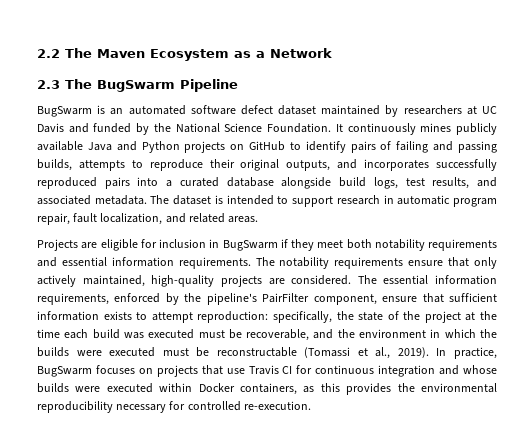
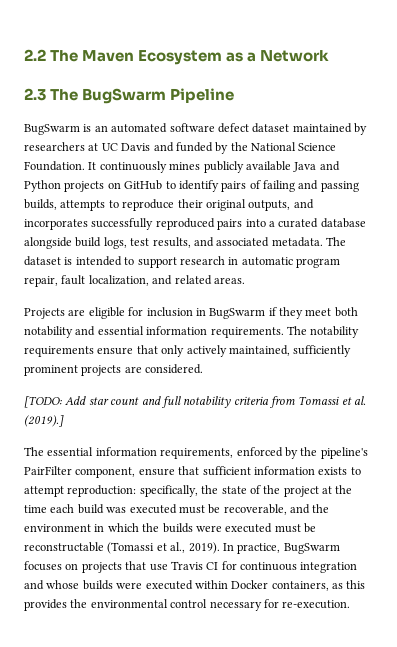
- Projects are eligible for inclusion in BugSwarm if they meet both notability requirements and essential information requirements.
+ Projects are eligible for inclusion in BugSwarm if they meet both notability and essential information requirements.
- The notability requirements ensure that only actively maintained, high-quality projects are considered. The essential information requirements, enforced by the pipeline's PairFilter component, ensure that sufficient information exists to attempt reproduction:
+ The notability requirements ensure that only actively maintained, sufficiently prominent projects are considered.
+ [TODO: Add star count and full notability criteria from Tomassi et al. (2019).]
+ The essential information requirements, enforced by the pipeline's PairFilter component, ensure that sufficient information exists to attempt reproduction:
- In practice, BugSwarm focuses on projects that use Travis CI for continuous integration and whose builds were executed within Docker containers, as this provides the environmental reproducibility necessary for controlled re-execution.
+ In practice, BugSwarm focuses on projects that use Travis CI for continuous integration and whose builds were executed within Docker containers, as this provides the environmental control necessary for re-execution.

